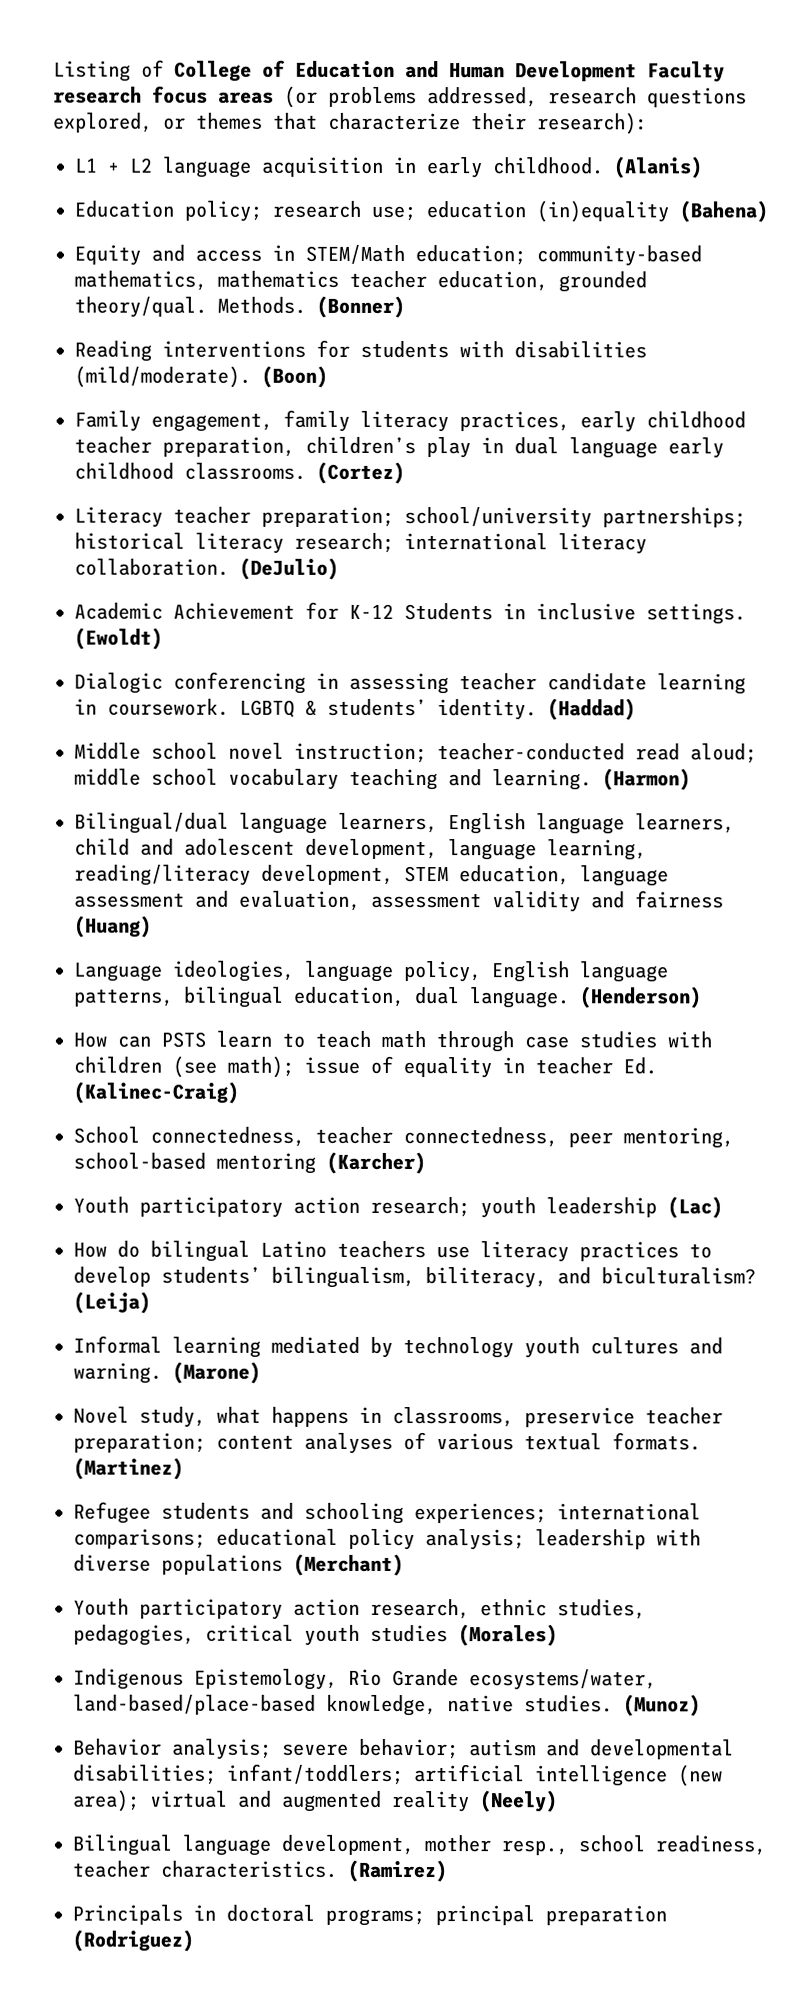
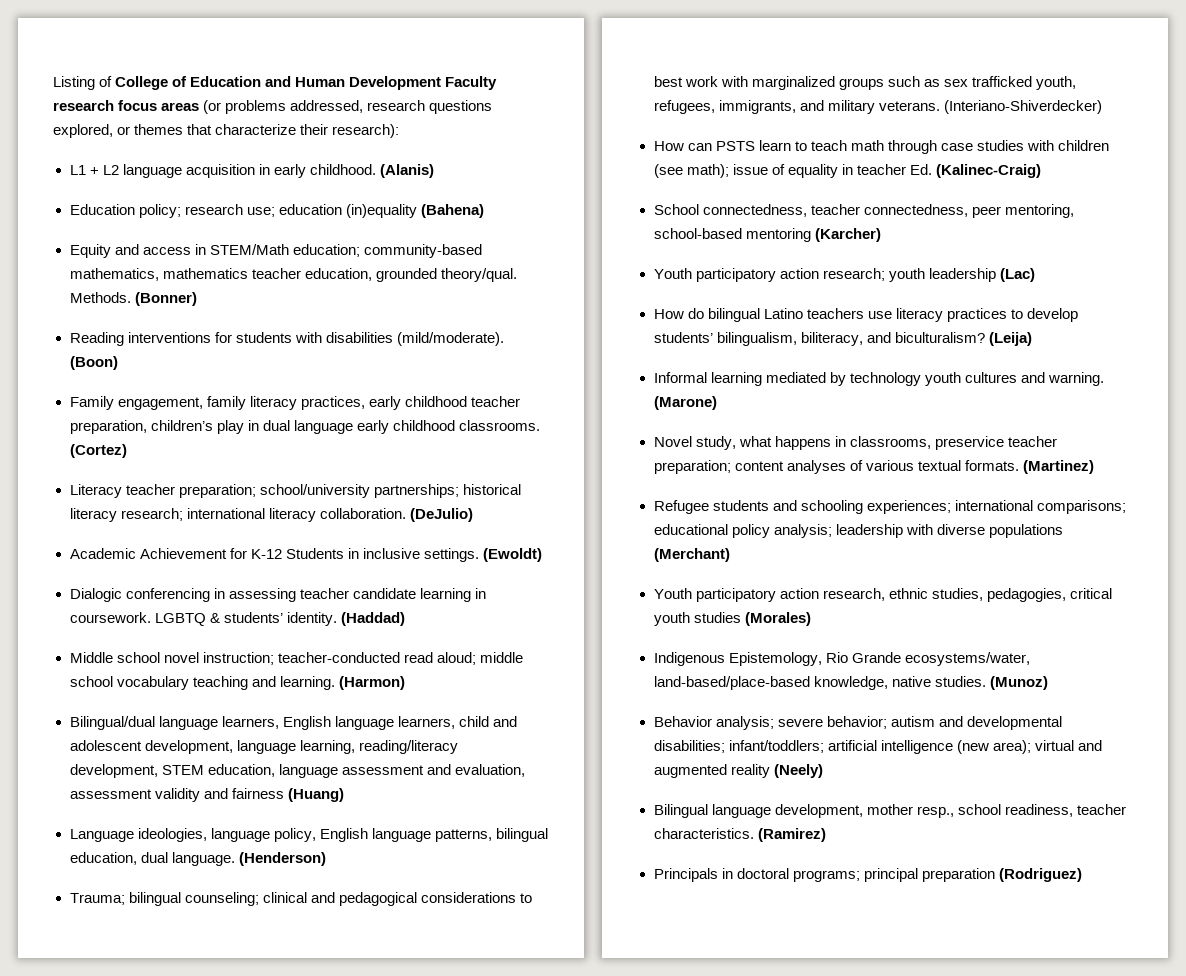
+ Trauma; bilingual counseling; clinical and pedagogical considerations to best work with marginalized groups such as sex trafficked youth, refugees, immigrants, and military veterans. (Interiano-Shiverdecker)

